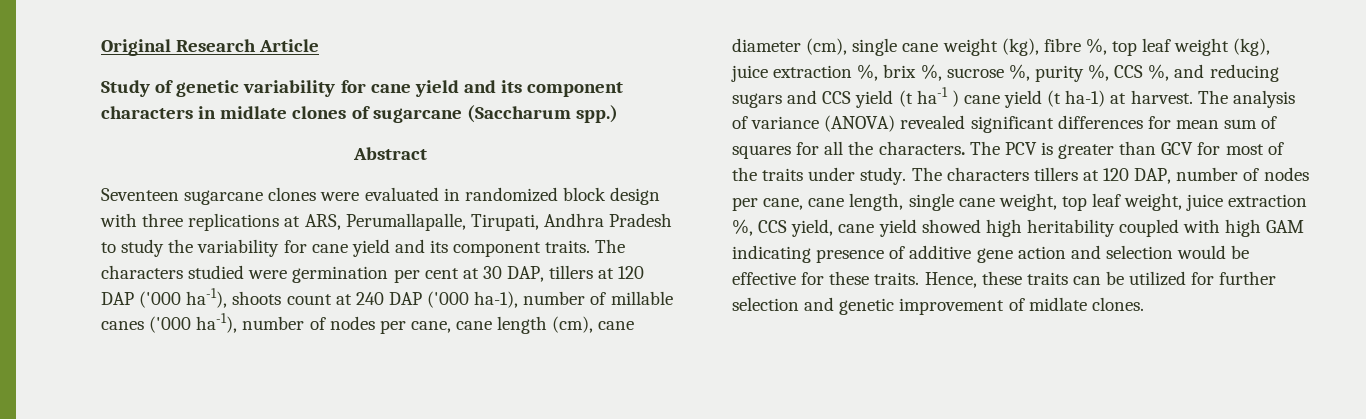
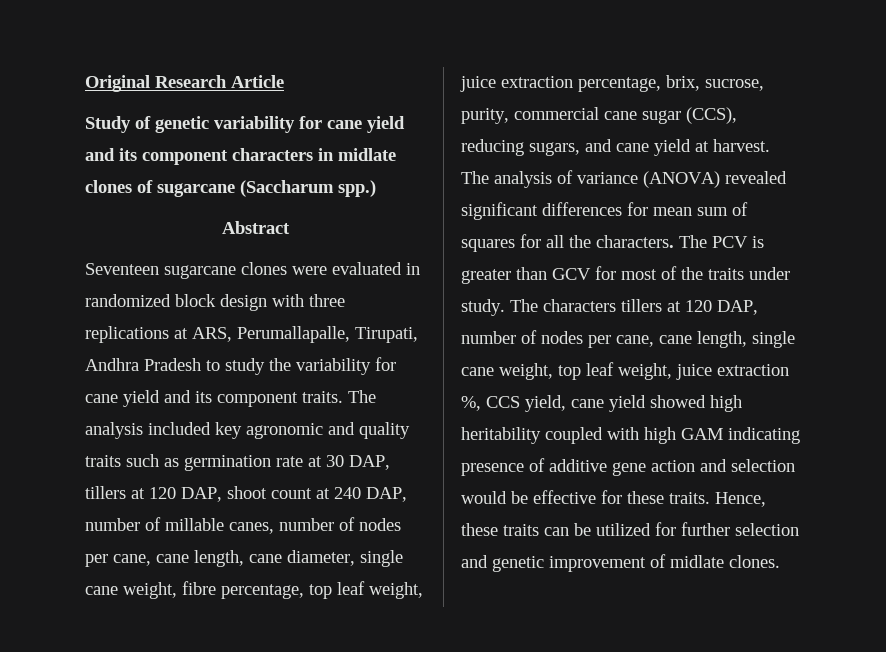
- The characters studied were germination per cent at 30 DAP, tillers at 120 DAP ('000 ha-1), shoots count at 240 DAP ('000 ha-1), number of millable canes ('000 ha-1), number of nodes per cane, cane length (cm), cane diameter (cm), single cane weight (kg), fibre %, top leaf weight (kg), juice extraction %, brix %, sucrose %, purity %, CCS %, and reducing sugars and CCS yield (t ha-1 ) cane yield (t ha-1) at harvest.
+ The analysis included key agronomic and quality traits such as germination rate at 30 DAP, tillers at 120 DAP, shoot count at 240 DAP, number of millable canes, number of nodes per cane, cane length, cane diameter, single cane weight, fibre percentage, top leaf weight, juice extraction percentage, brix, sucrose, purity, commercial cane sugar (CCS), reducing sugars, and cane yield at harvest.

